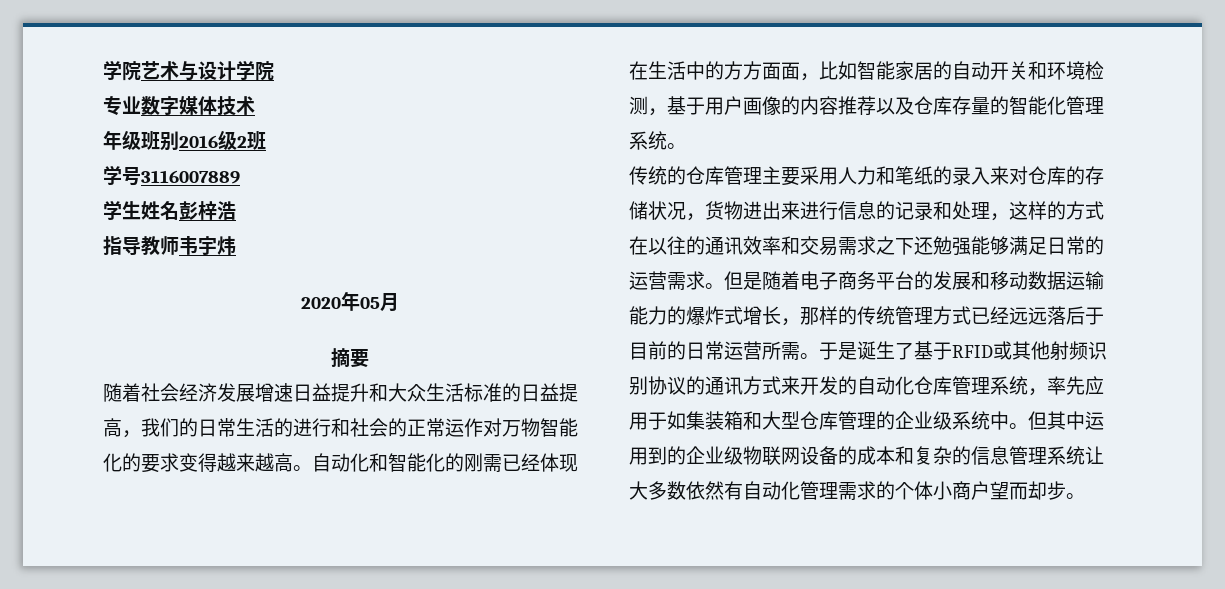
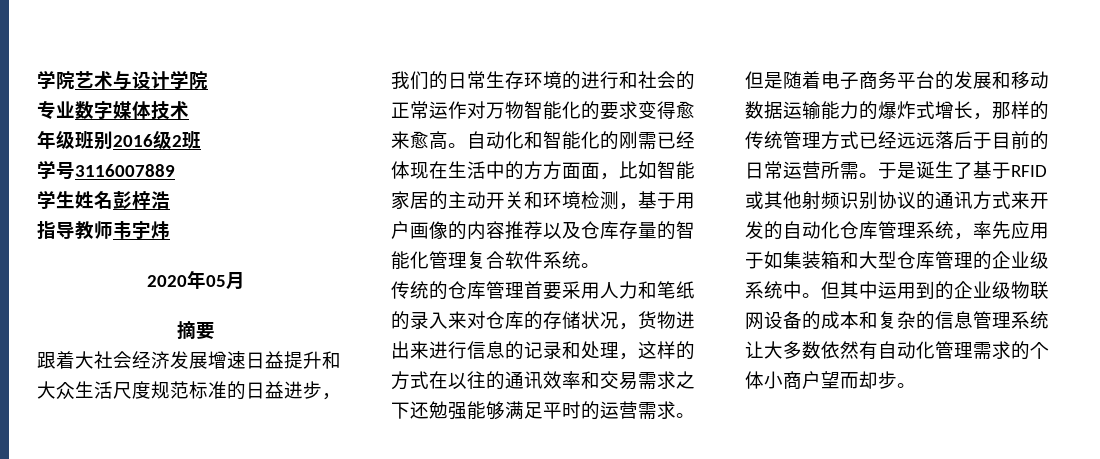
- 随着社会经济发展增速日益提升和大众生活标准的日益提高，我们的日常生活的进行和社会的正常运作对万物智能化的要求变得越来越高。
+ 跟着大社会经济发展增速日益提升和大众生活尺度规范标准的日益进步，我们的日常生存环境的进行和社会的正常运作对万物智能化的要求变得愈来愈高。
- 自动化和智能化的刚需已经体现在生活中的方方面面，比如智能家居的自动开关和环境检测，基于用户画像的内容推荐以及仓库存量的智能化管理系统。
+ 自动化和智能化的刚需已经体现在生活中的方方面面，比如智能家居的主动开关和环境检测，基于用户画像的内容推荐以及仓库存量的智能化管理复合软件系统。
- 传统的仓库管理主要采用人力和笔纸的录入来对仓库的存储状况，货物进出来进行信息的记录和处理，这样的方式在以往的通讯效率和交易需求之下还勉强能够满足日常的运营需求。
+ 传统的仓库管理首要采用人力和笔纸的录入来对仓库的存储状况，货物进出来进行信息的记录和处理，这样的方式在以往的通讯效率和交易需求之下还勉强能够满足平时的运营需求。

